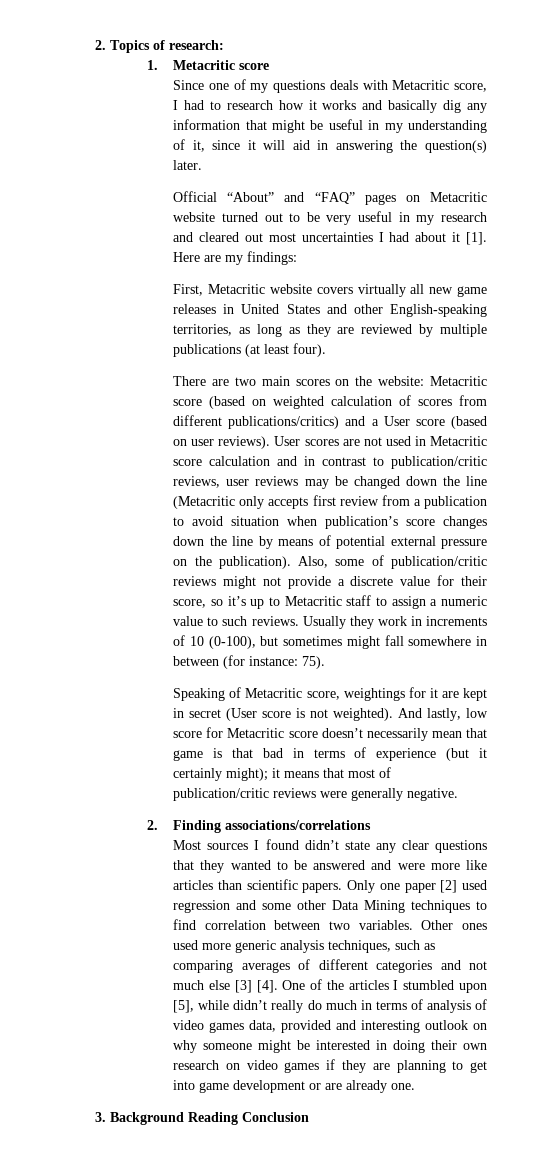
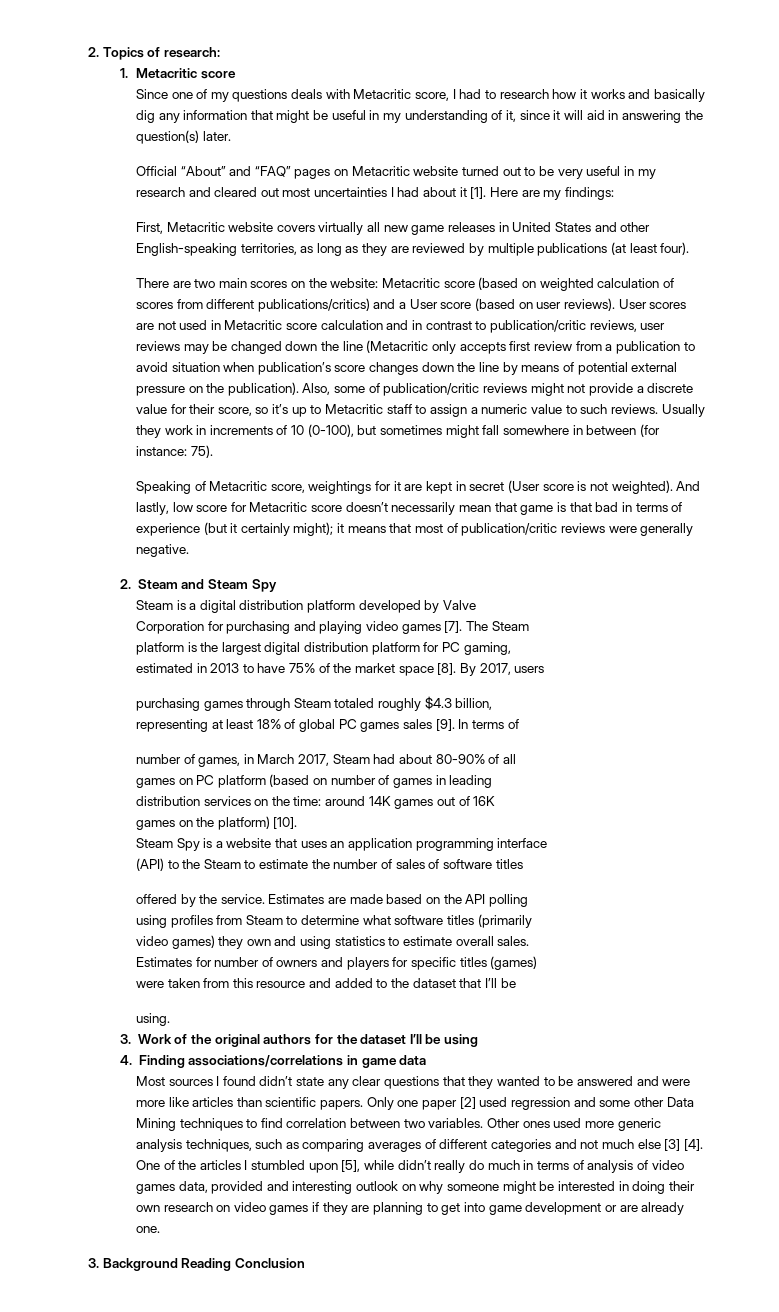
- 2. Finding associations/correlations
+ 2. Steam and Steam Spy
+ Steam is a digital distribution platform developed by Valve
+ Corporation for purchasing and playing video games [7]. The Steam
+ platform is the largest digital distribution platform for PC gaming,
+ estimated in 2013 to have 75% of the market space [8]. By 2017, users
+ purchasing games through Steam totaled roughly $4.3 billion,
+ representing at least 18% of global PC games sales [9]. In terms of
+ number of games, in March 2017, Steam had about 80-90% of all
+ games on PC platform (based on number of games in leading
+ distribution services on the time: around 14K games out of 16K
+ games on the platform) [10].
+ Steam Spy is a website that uses an application programming interface
+ (API) to the Steam to estimate the number of sales of software titles
+ offered by the service. Estimates are made based on the API polling
+ using profiles from Steam to determine what software titles (primarily
+ video games) they own and using statistics to estimate overall sales.
+ Estimates for number of owners and players for specific titles (games)
+ were taken from this resource and added to the dataset that I’ll be
+ using.
+ 3. Work of the original authors for the dataset I’ll be using
+ 4. Finding associations/correlations in game data

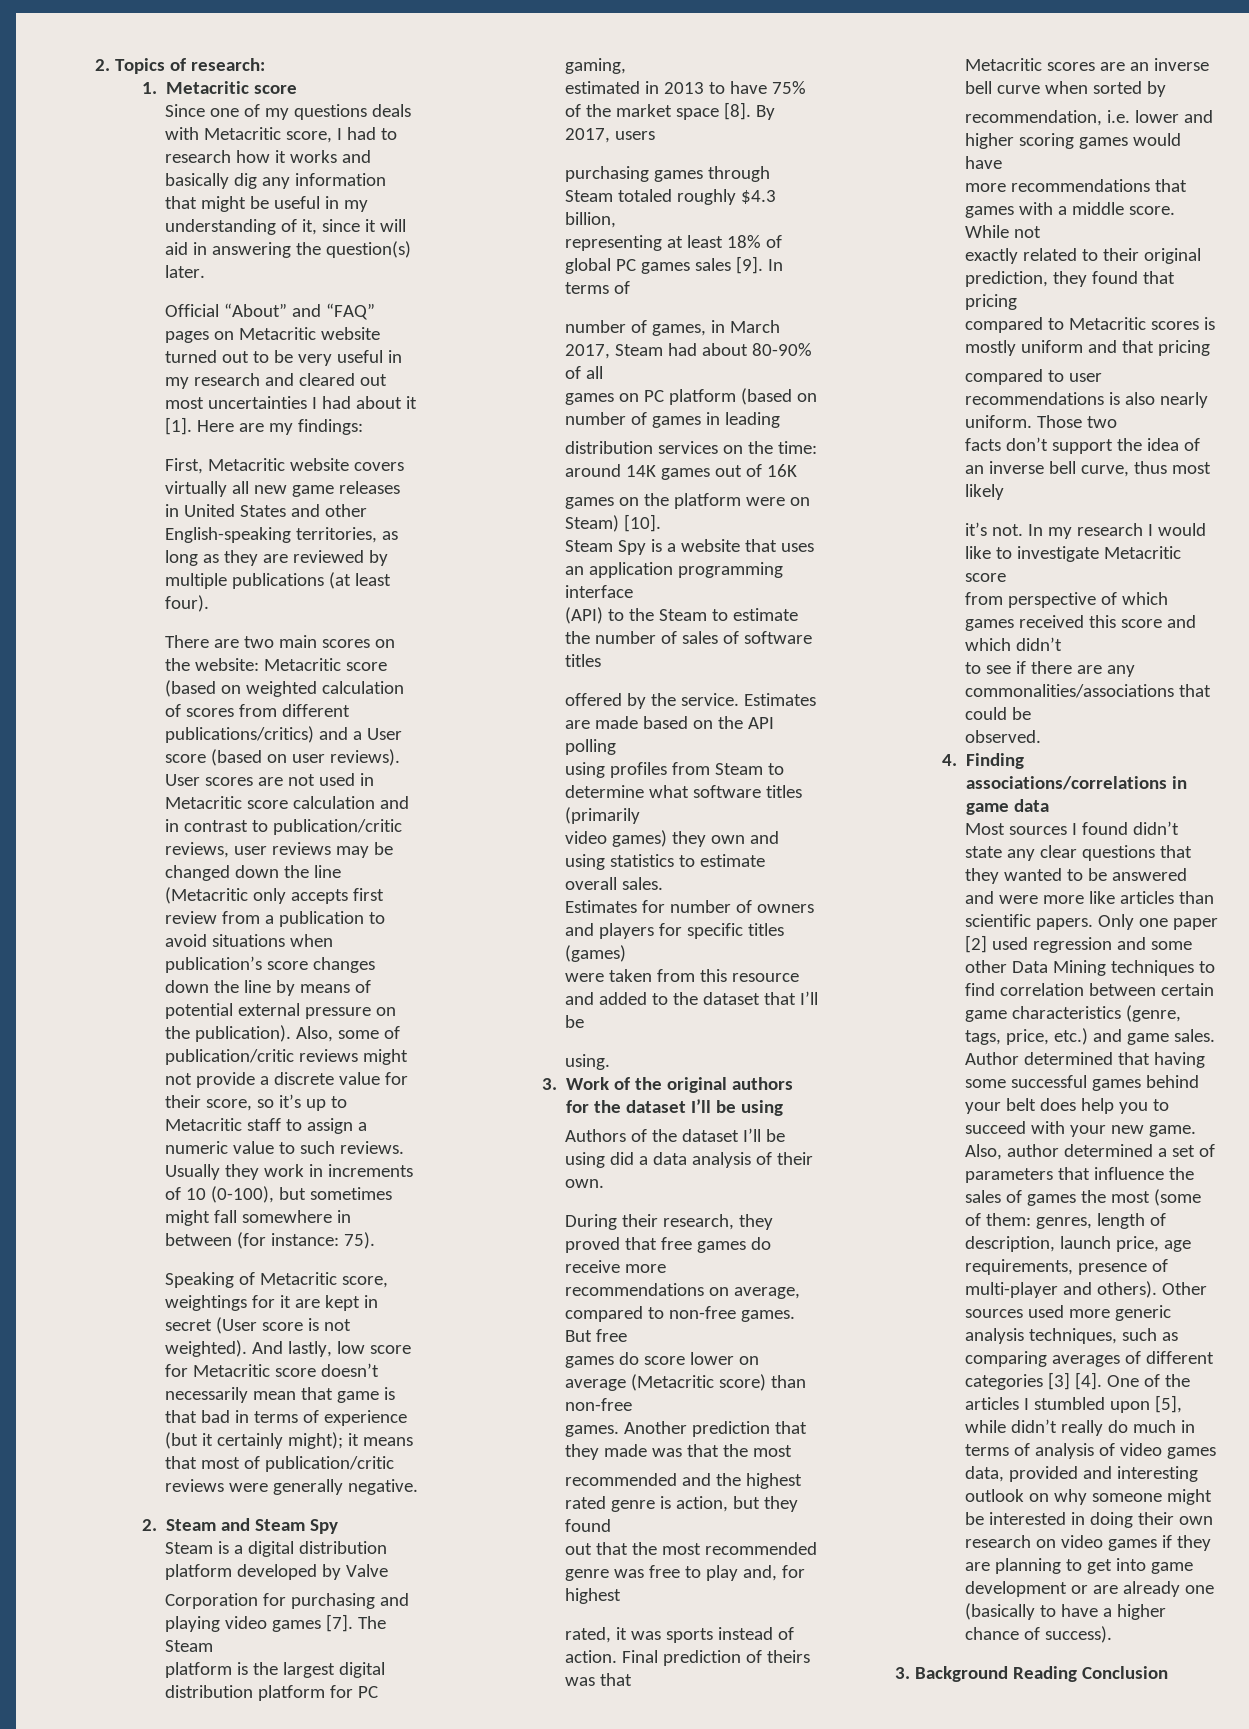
- User scores are not used in Metacritic score calculation and in contrast to publication/critic reviews, user reviews may be changed down the line (Metacritic only accepts first review from a publication to avoid situation when publication’s score changes down the line by means of potential external pressure on the publication).
+ User scores are not used in Metacritic score calculation and in contrast to publication/critic reviews, user reviews may be changed down the line (Metacritic only accepts first review from a publication to avoid situations when publication’s score changes down the line by means of potential external pressure on the publication).
- games on the platform) [10].
+ games on the platform were on Steam) [10].
+ Authors of the dataset I’ll be using did a data analysis of their own.
+ During their research, they proved that free games do receive more
+ recommendations on average, compared to non-free games. But free
+ games do score lower on average (Metacritic score) than non-free
+ games. Another prediction that they made was that the most
+ recommended and the highest rated genre is action, but they found
+ out that the most recommended genre was free to play and, for highest
+ rated, it was sports instead of action. Final prediction of theirs was that
+ Metacritic scores are an inverse bell curve when sorted by
+ recommendation, i.e. lower and higher scoring games would have
+ more recommendations that games with a middle score. While not
+ exactly related to their original prediction, they found that pricing
+ compared to Metacritic scores is mostly uniform and that pricing
+ compared to user recommendations is also nearly uniform. Those two
+ facts don’t support the idea of an inverse bell curve, thus most likely
+ it’s not. In my research I would like to investigate Metacritic score
+ from perspective of which games received this score and which didn’t
+ to see if there are any commonalities/associations that could be
+ observed.
- Only one paper [2] used regression and some other Data Mining techniques to find correlation between two variables. Other ones used more generic analysis techniques, such as comparing averages of different categories and not much else [3] [4].
+ Only one paper [2] used regression and some other Data Mining techniques to find correlation between certain game characteristics (genre, tags, price, etc.) and game sales. Author determined that having some successful games behind your belt does help you to succeed with your new game. Also, author determined a set of parameters that influence the sales of games the most (some of them: genres, length of description, launch price, age requirements, presence of multi-player and others). Other sources used more generic analysis techniques, such as comparing averages of different categories [3] [4].
- One of the articles I stumbled upon [5], while didn’t really do much in terms of analysis of video games data, provided and interesting outlook on why someone might be interested in doing their own research on video games if they are planning to get into game development or are already one.
+ One of the articles I stumbled upon [5], while didn’t really do much in terms of analysis of video games data, provided and interesting outlook on why someone might be interested in doing their own research on video games if they are planning to get into game development or are already one (basically to have a higher chance of success).

